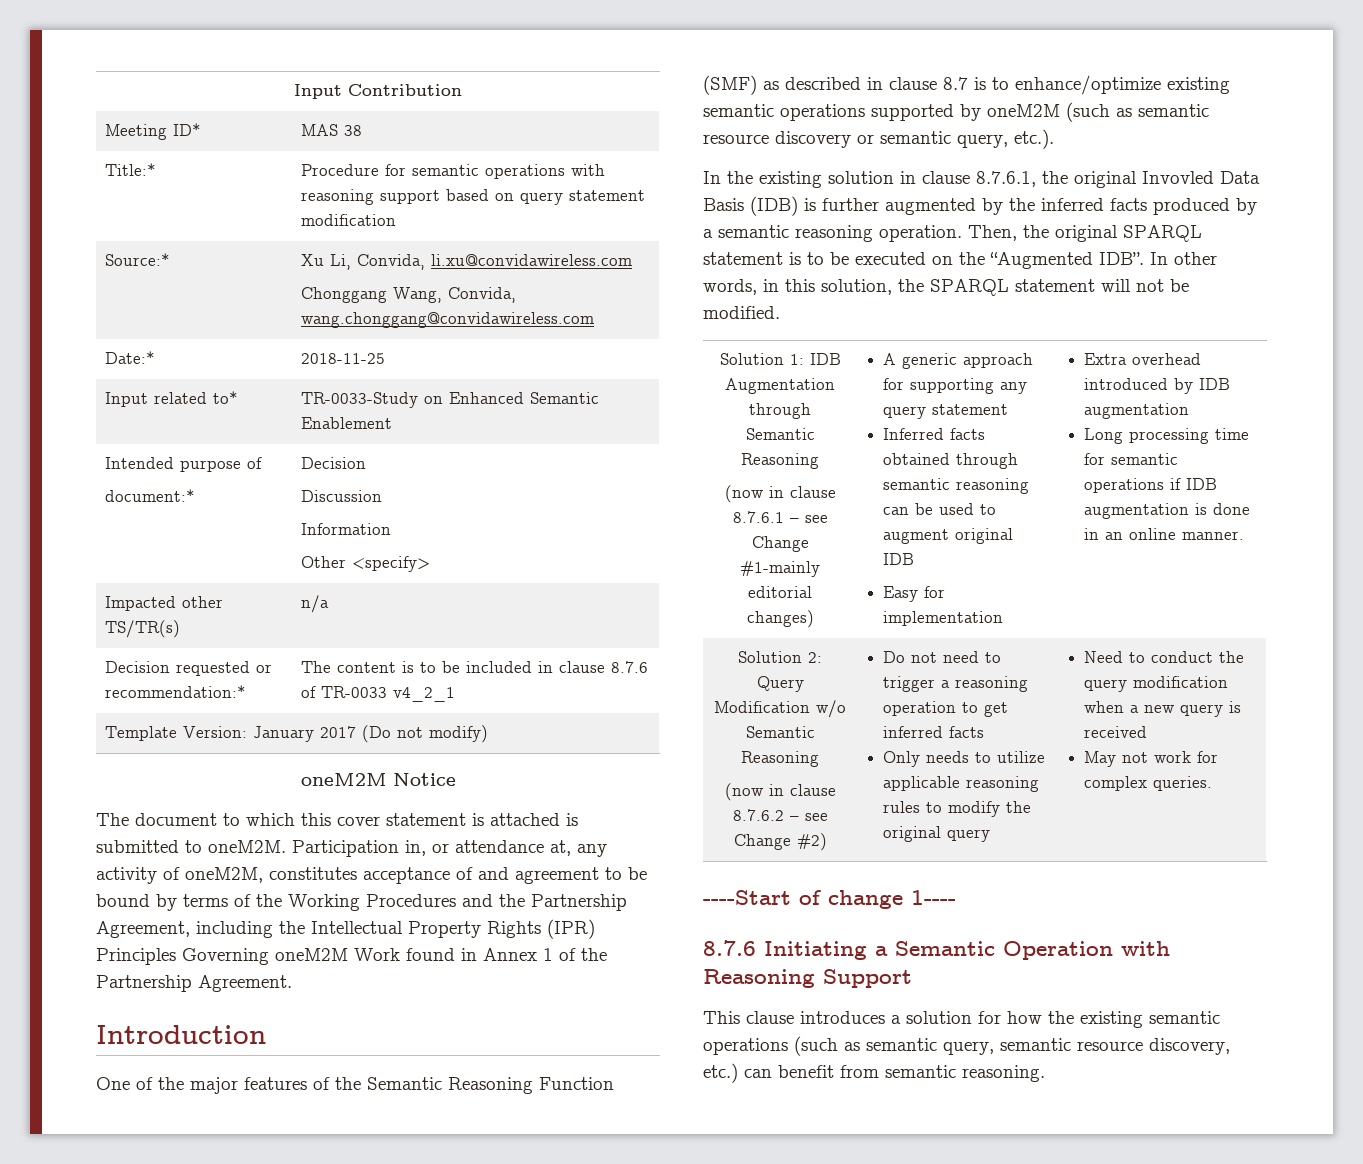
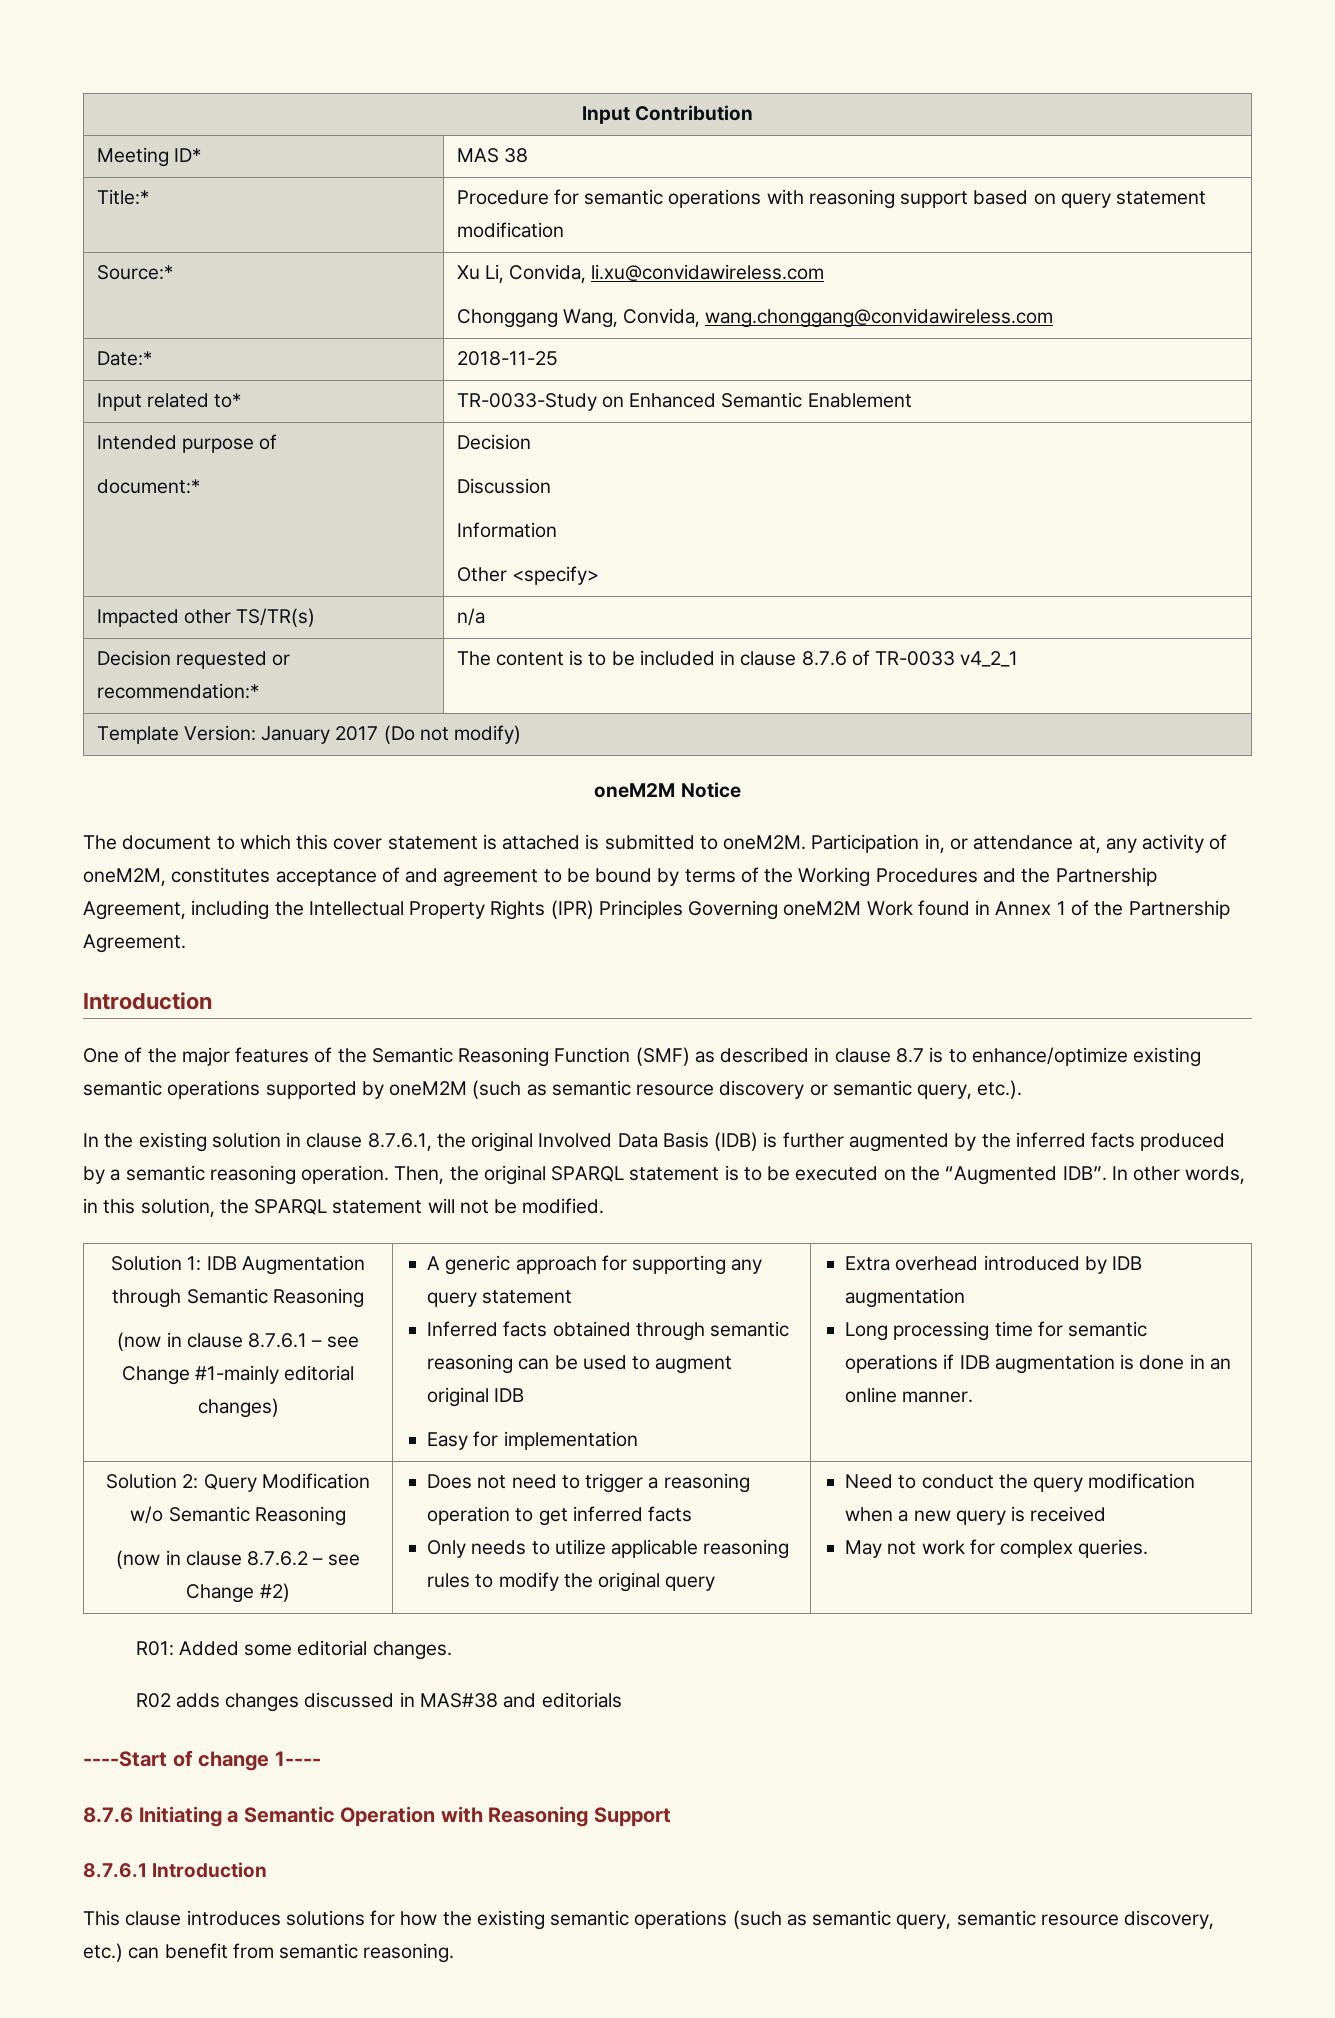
- In the existing solution in clause 8.7.6.1, the original Invovled Data Basis (IDB) is further augmented by the inferred facts produced by a semantic reasoning operation.
+ In the existing solution in clause 8.7.6.1, the original Involved Data Basis (IDB) is further augmented by the inferred facts produced by a semantic reasoning operation.
- Do not need to trigger a reasoning operation to get inferred facts
+ Does not need to trigger a reasoning operation to get inferred facts
+ R01: Added some editorial changes.
+ R02 adds changes discussed in MAS#38 and editorials
+ 8.7.6.1 Introduction
- This clause introduces a solution for how the existing semantic operations (such as semantic query, semantic resource discovery, etc.) can benefit from semantic reasoning.
+ This clause introduces solutions for how the existing semantic operations (such as semantic query, semantic resource discovery, etc.) can benefit from semantic reasoning.

